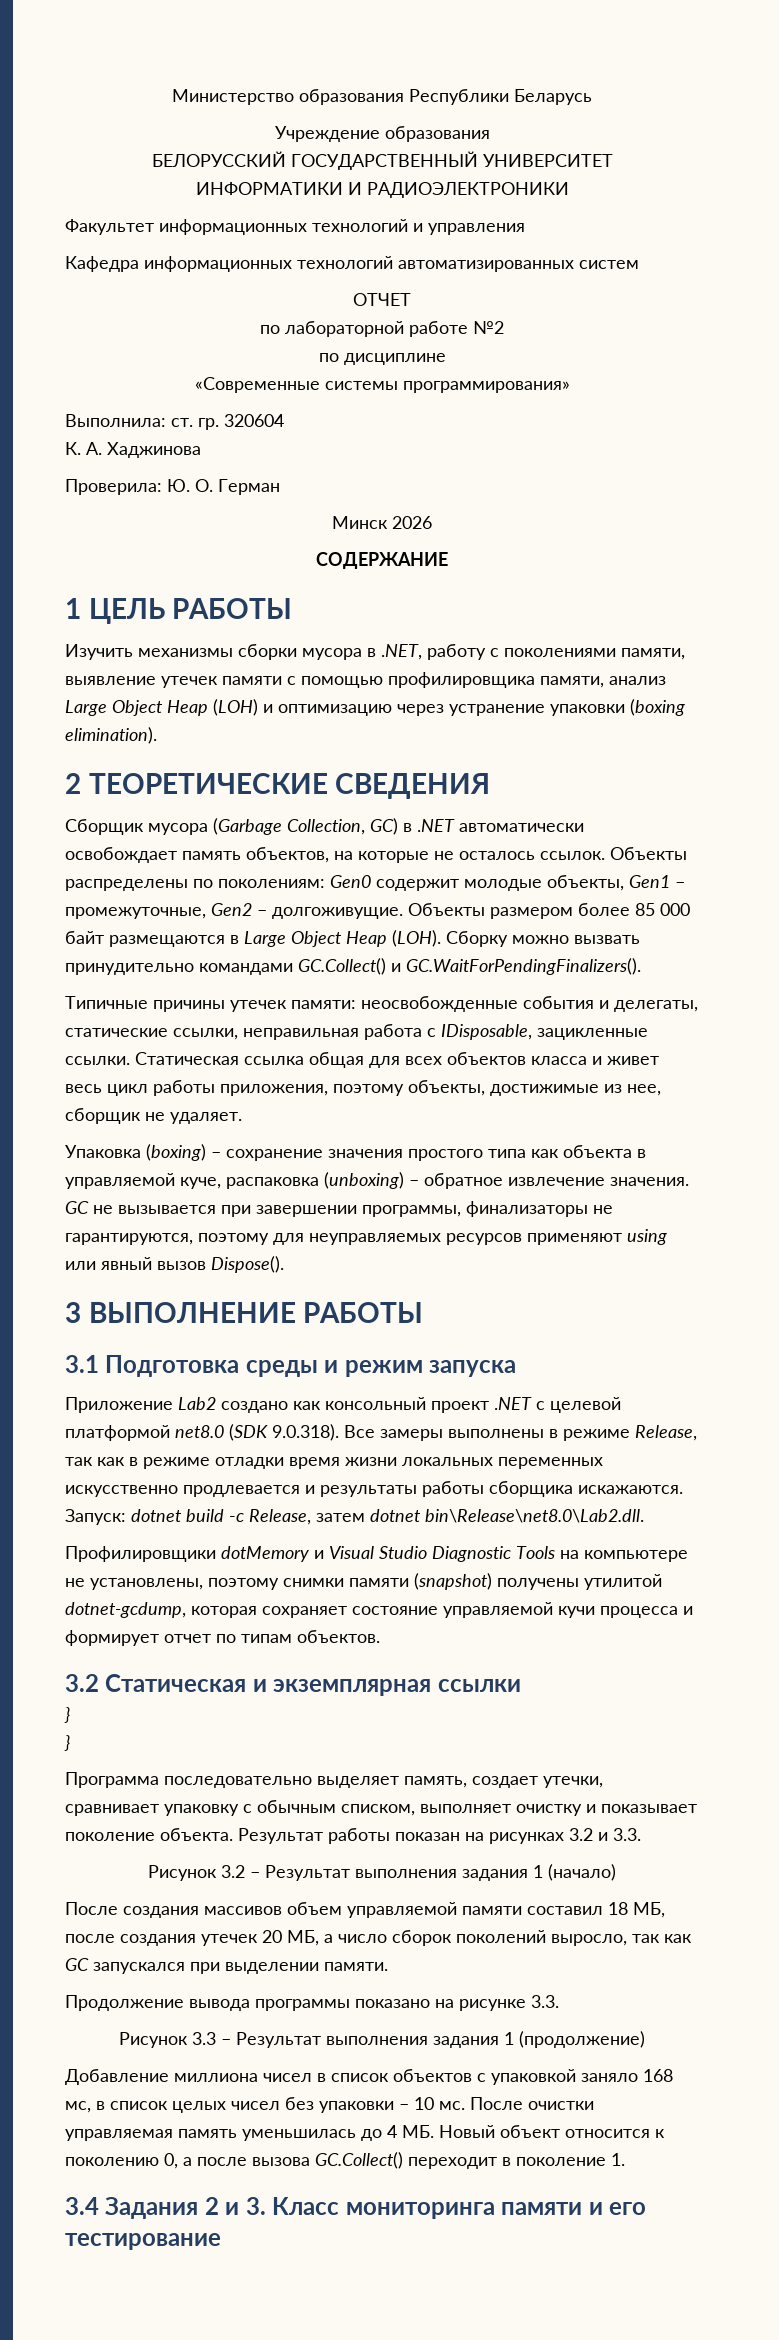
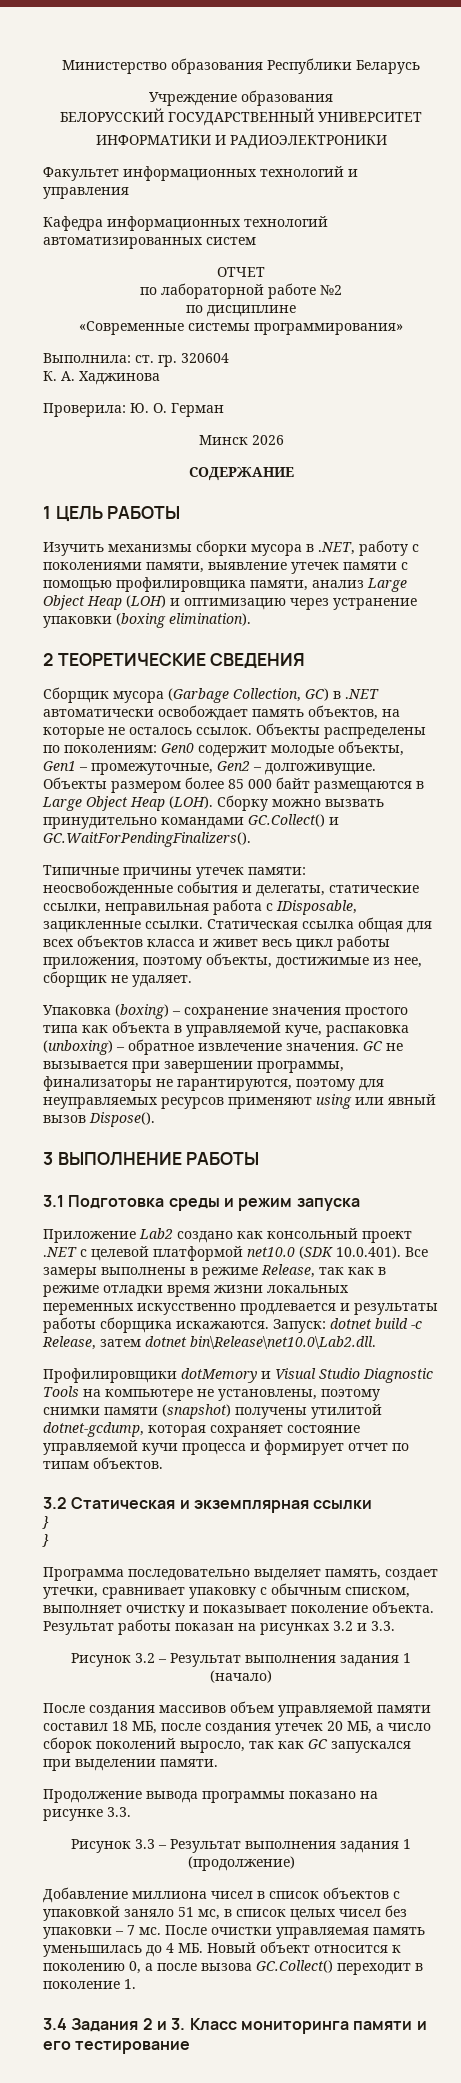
- Приложение Lab2 создано как консольный проект .NET с целевой платформой net8.0 (SDK 9.0.318). Все замеры выполнены в режиме Release, так как в режиме отладки время жизни локальных переменных искусственно продлевается и результаты работы сборщика искажаются.
+ Приложение Lab2 создано как консольный проект .NET с целевой платформой net10.0 (SDK 10.0.401). Все замеры выполнены в режиме Release, так как в режиме отладки время жизни локальных переменных искусственно продлевается и результаты работы сборщика искажаются.
- Запуск: dotnet build -c Release, затем dotnet bin\Release\net8.0\Lab2.dll.
+ Запуск: dotnet build -c Release, затем dotnet bin\Release\net10.0\Lab2.dll.
- Добавление миллиона чисел в список объектов с упаковкой заняло 168 мс, в список целых чисел без упаковки – 10 мс.
+ Добавление миллиона чисел в список объектов с упаковкой заняло 51 мс, в список целых чисел без упаковки – 7 мс.

